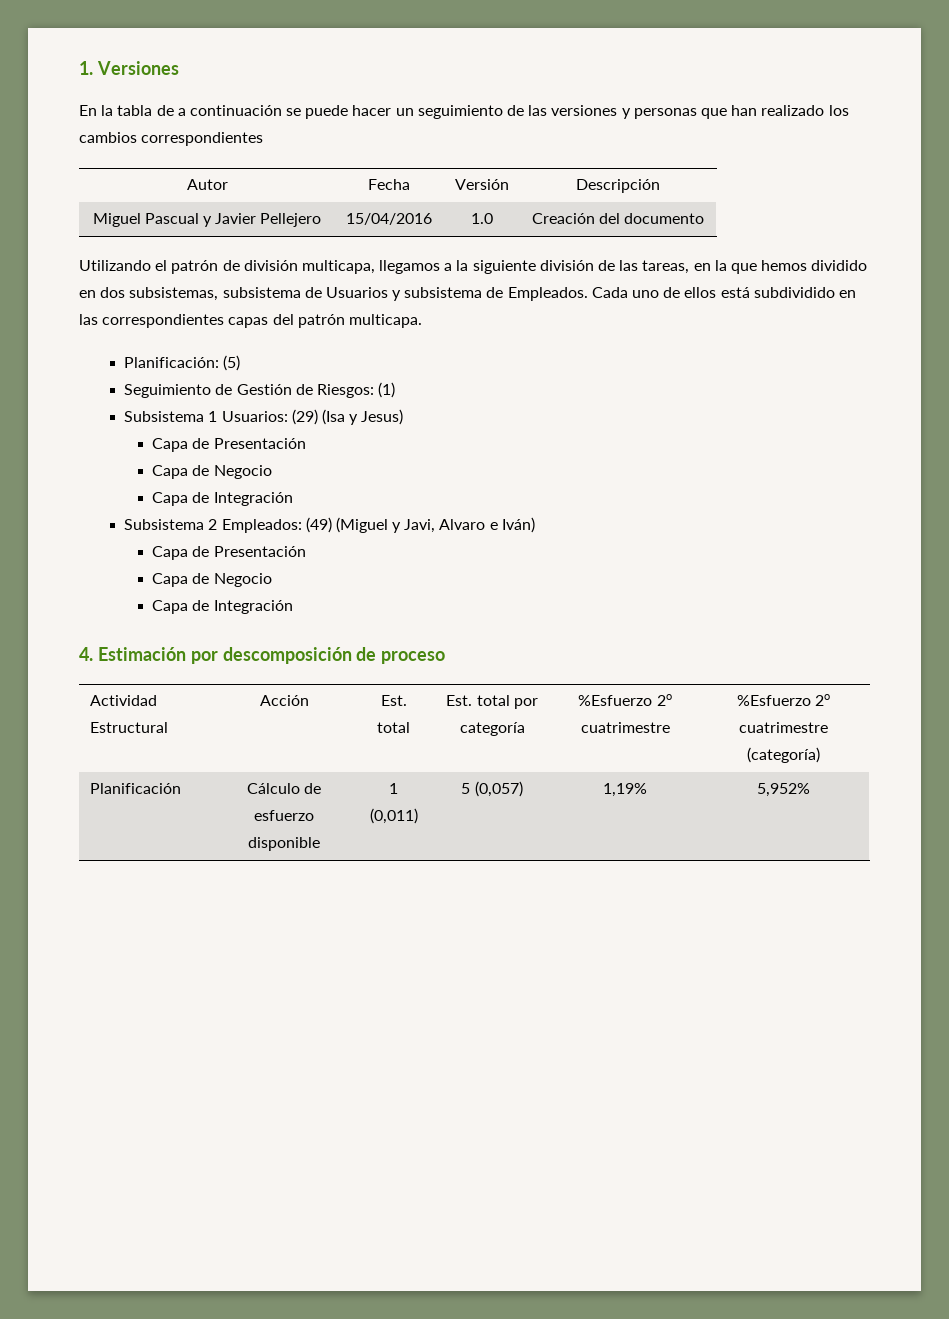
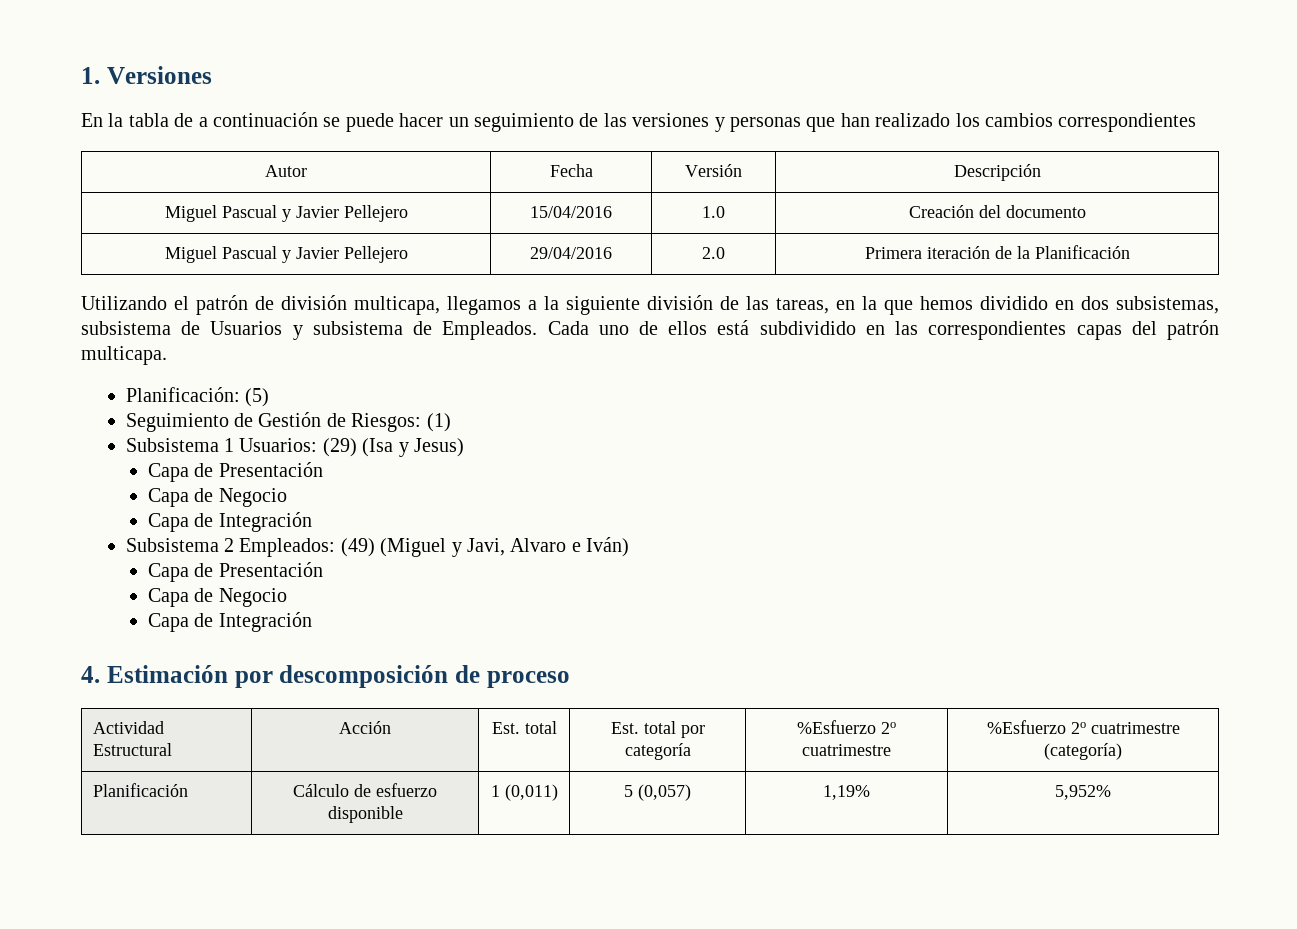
+ Miguel Pascual y Javier Pellejero | 29/04/2016 | 2.0 | Primera iteración de la Planificación

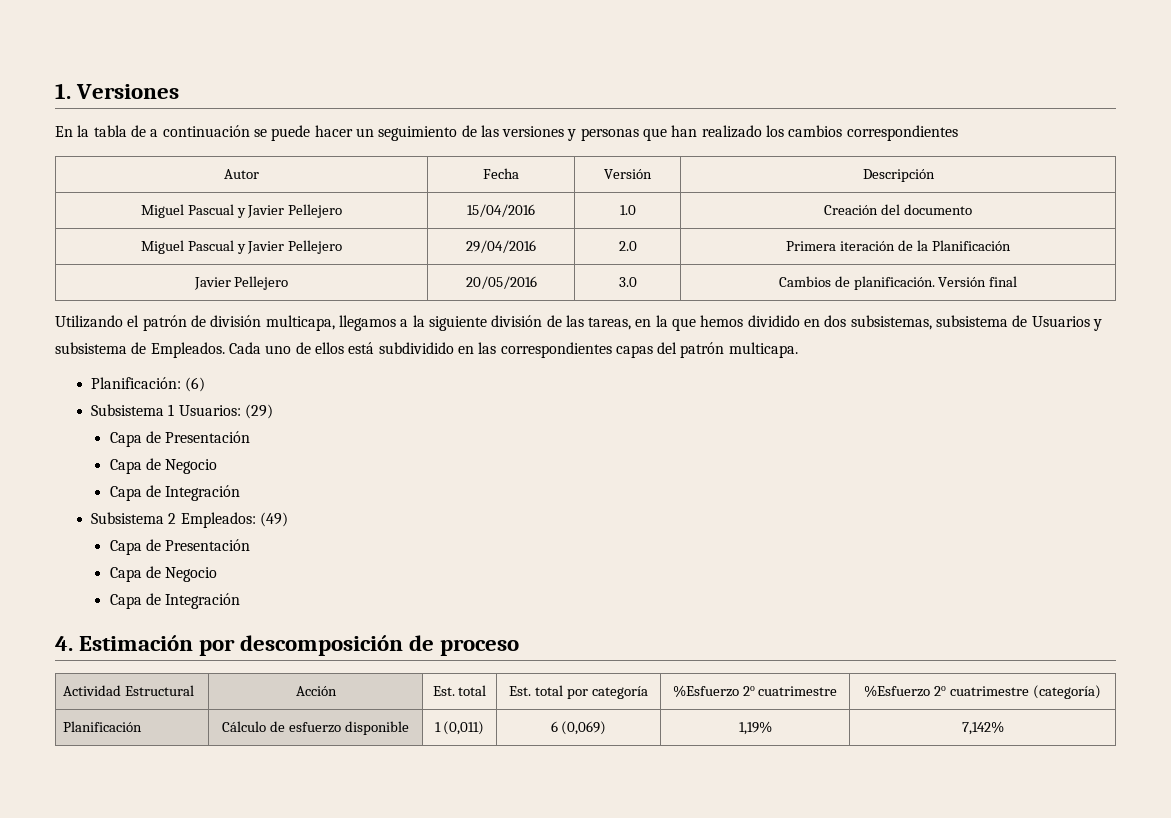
+ Javier Pellejero | 20/05/2016 | 3.0 | Cambios de planificación. Versión final
- Planificación: (5)
- Seguimiento de Gestión de Riesgos: (1)
+ Planificación: (6)
- Subsistema 1 Usuarios: (29) (Isa y Jesus)
+ Subsistema 1 Usuarios: (29)
- Subsistema 2 Empleados: (49) (Miguel y Javi, Alvaro e Iván)
+ Subsistema 2 Empleados: (49)
- Planificación | Cálculo de esfuerzo disponible | 1 (0,011) | 5 (0,057) | 1,19% | 5,952%
+ Planificación | Cálculo de esfuerzo disponible | 1 (0,011) | 6 (0,069) | 1,19% | 7,142%

